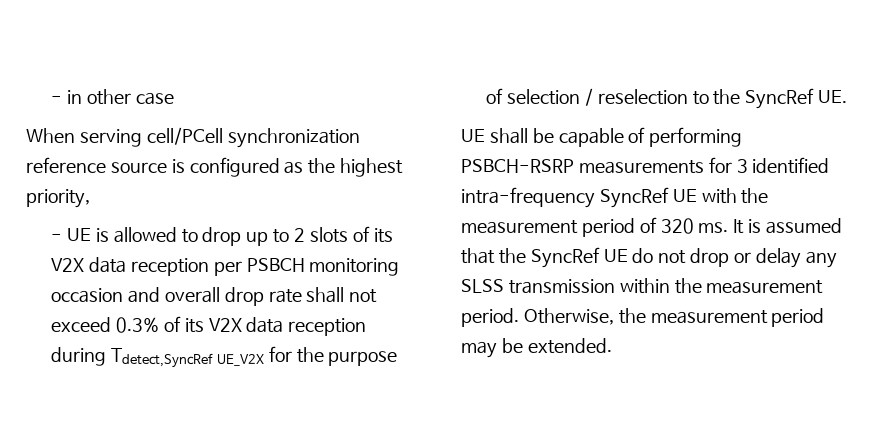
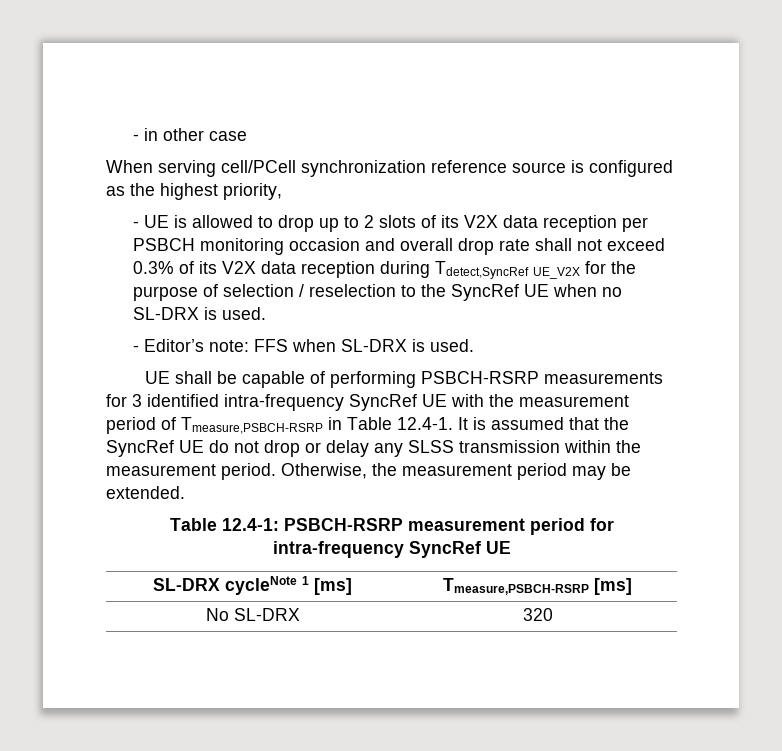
- - UE is allowed to drop up to 2 slots of its V2X data reception per PSBCH monitoring occasion and overall drop rate shall not exceed 0.3% of its V2X data reception during Tdetect,SyncRef UE_V2X for the purpose of selection / reselection to the SyncRef UE.
+ - UE is allowed to drop up to 2 slots of its V2X data reception per PSBCH monitoring occasion and overall drop rate shall not exceed 0.3% of its V2X data reception during Tdetect,SyncRef UE_V2X for the purpose of selection / reselection to the SyncRef UE when no SL-DRX is used.
+ - Editor’s note: FFS when SL-DRX is used.
- UE shall be capable of performing PSBCH-RSRP measurements for 3 identified intra-frequency SyncRef UE with the measurement period of 320 ms. It is assumed that the SyncRef UE do not drop or delay any SLSS transmission within the measurement period.
+ UE shall be capable of performing PSBCH-RSRP measurements for 3 identified intra-frequency SyncRef UE with the measurement period of Tmeasure,PSBCH-RSRP in Table 12.4-1. It is assumed that the SyncRef UE do not drop or delay any SLSS transmission within the measurement period.
+ Table 12.4-1: PSBCH-RSRP measurement period for intra-frequency SyncRef UE
+ SL-DRX cycleNote 1 [ms] | Tmeasure,PSBCH-RSRP [ms]
+ No SL-DRX | 320

